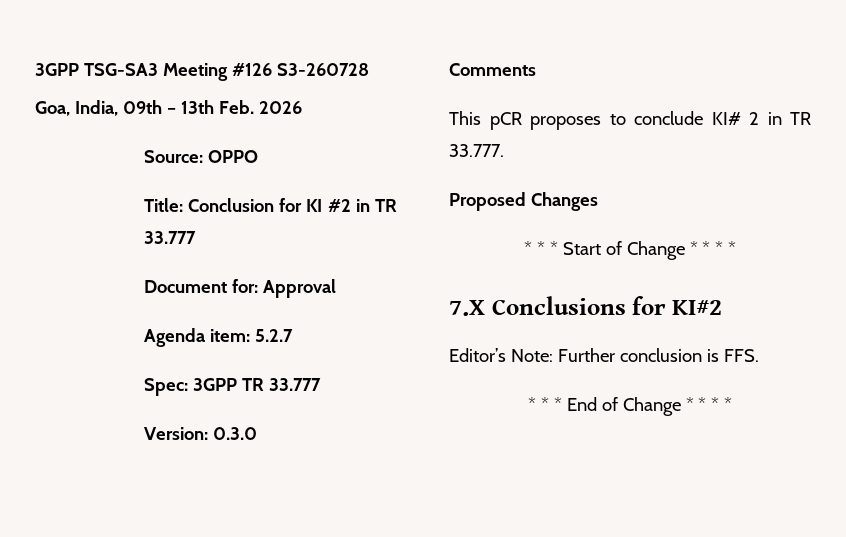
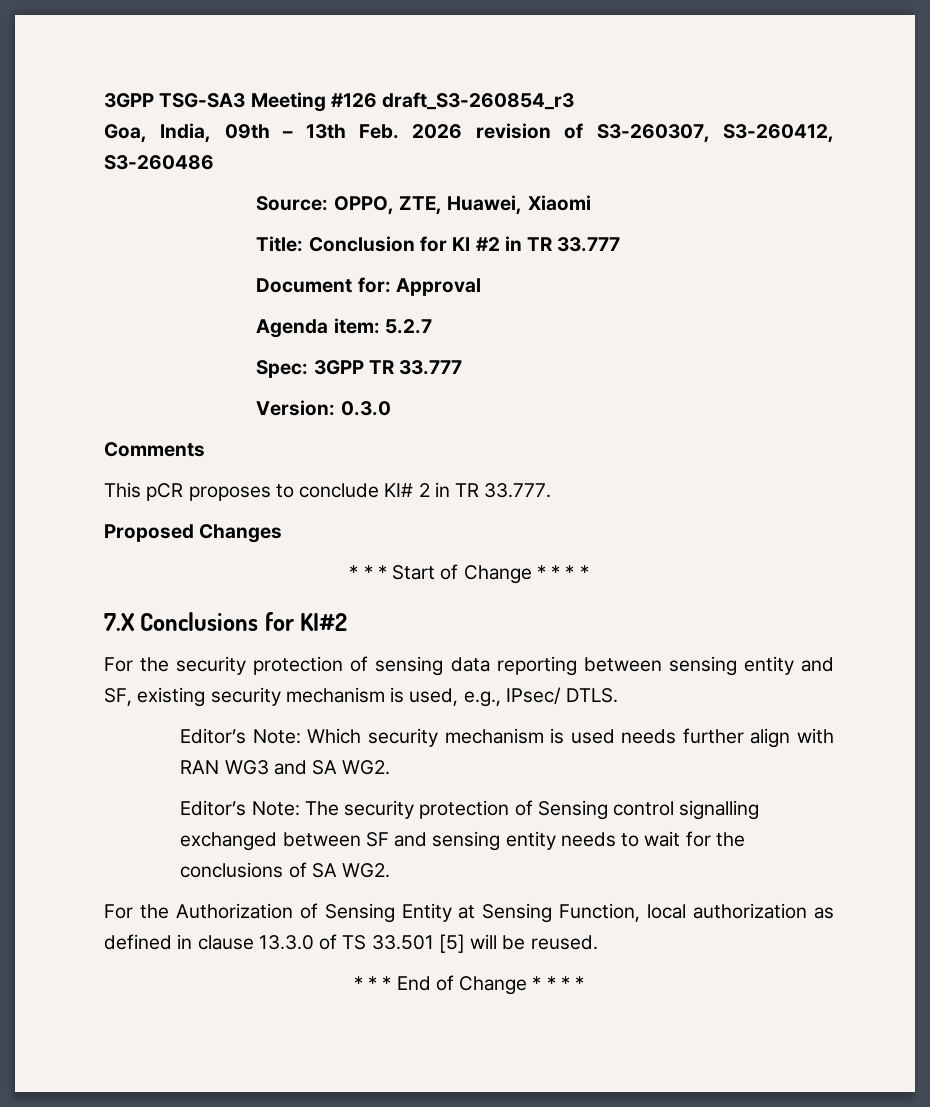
- 3GPP TSG-SA3 Meeting #126 S3-260728
+ 3GPP TSG-SA3 Meeting #126 draft_S3-260854_r3
- Goa, India, 09th – 13th Feb. 2026
- Source: OPPO
+ Goa, India, 09th – 13th Feb. 2026 revision of S3-260307, S3-260412, S3-260486
+ Source: OPPO, ZTE, Huawei, Xiaomi
- Editor’s Note: Further conclusion is FFS.
+ For the security protection of sensing data reporting between sensing entity and SF, existing security mechanism is used, e.g., IPsec/ DTLS.
+ Editor’s Note: Which security mechanism is used needs further align with RAN WG3 and SA WG2.
+ Editor’s Note: The security protection of Sensing control signalling exchanged between SF and sensing entity needs to wait for the conclusions of SA WG2.
+ For the Authorization of Sensing Entity at Sensing Function, local authorization as defined in clause 13.3.0 of TS 33.501 [5] will be reused.

